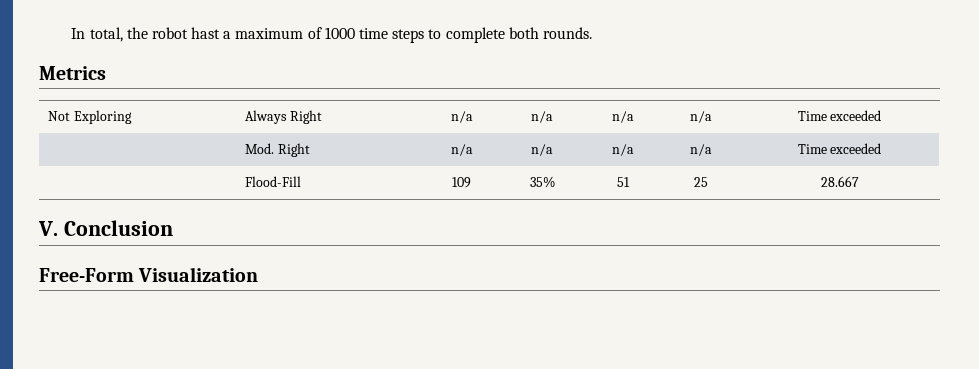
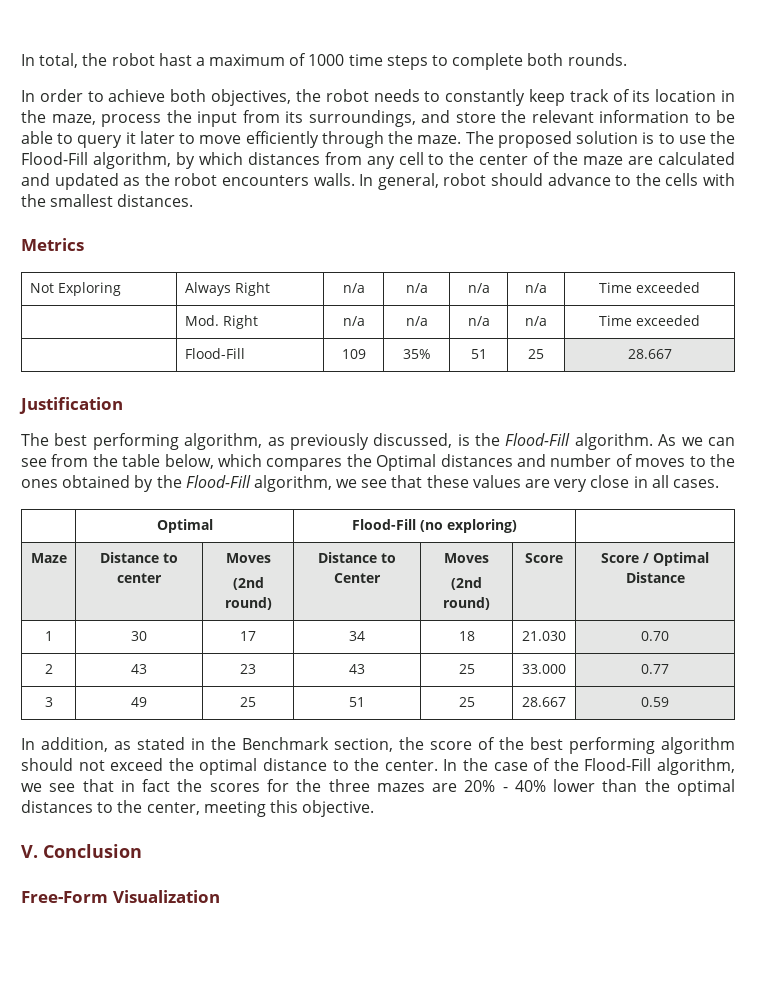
+ In order to achieve both objectives, the robot needs to constantly keep track of its location in the maze, process the input from its surroundings, and store the relevant information to be able to query it later to move efficiently through the maze. The proposed solution is to use the Flood-Fill algorithm, by which distances from any cell to the center of the maze are calculated and updated as the robot encounters walls. In general, robot should advance to the cells with the smallest distances.
+ Justification
+ The best performing algorithm, as previously discussed, is the Flood-Fill algorithm. As we can see from the table below, which compares the Optimal distances and number of moves to the ones obtained by the Flood-Fill algorithm, we see that these values are very close in all cases.
+ | Optimal | Flood-Fill (no exploring) |
+ Maze | Distance to center | Moves
+ (2nd round) | Distance to Center | Moves
+ (2nd round) | Score | Score / Optimal Distance
+ 1 | 30 | 17 | 34 | 18 | 21.030 | 0.70
+ 2 | 43 | 23 | 43 | 25 | 33.000 | 0.77
+ 3 | 49 | 25 | 51 | 25 | 28.667 | 0.59
+ In addition, as stated in the Benchmark section, the score of the best performing algorithm should not exceed the optimal distance to the center. In the case of the Flood-Fill algorithm, we see that in fact the scores for the three mazes are 20% - 40% lower than the optimal distances to the center, meeting this objective.

